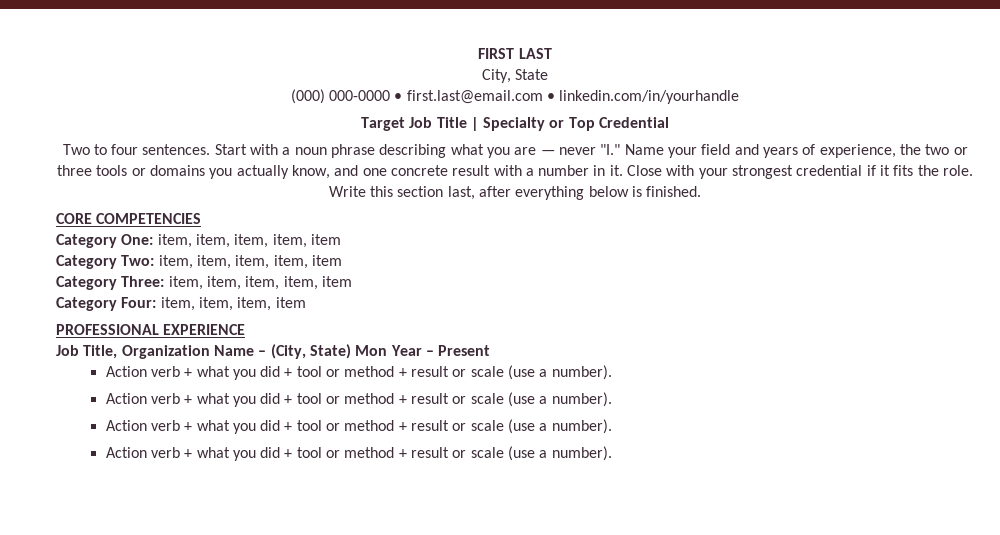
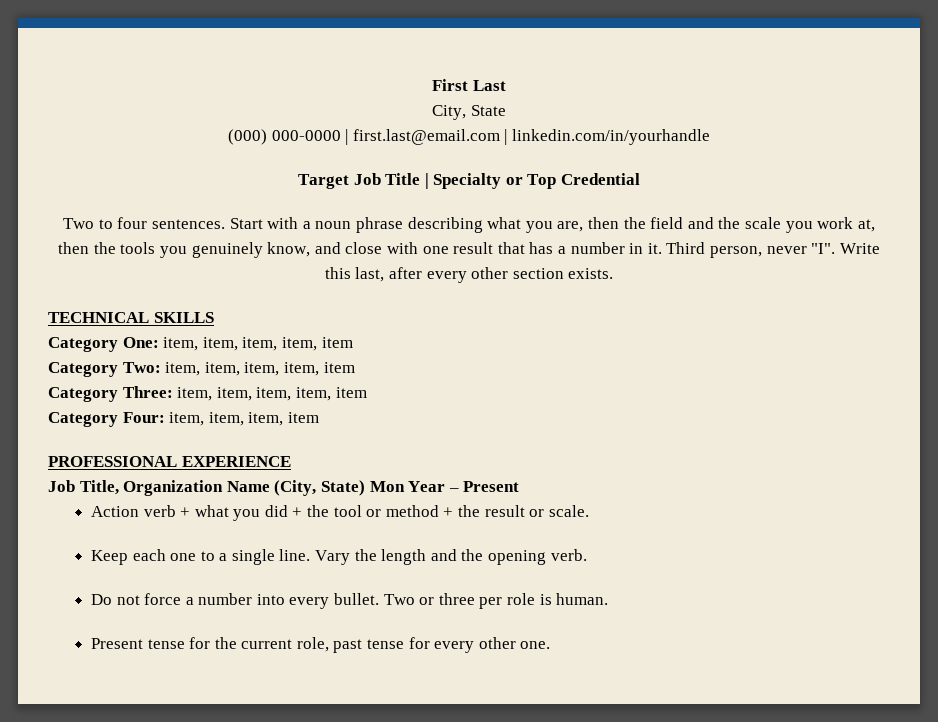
- FIRST LAST
+ First Last
- (000) 000-0000 • first.last@email.com • linkedin.com/in/yourhandle
+ (000) 000-0000 | first.last@email.com | linkedin.com/in/yourhandle
- Start with a noun phrase describing what you are — never "I." Name your field and years of experience, the two or three tools or domains you actually know, and one concrete result with a number in it. Close with your strongest credential if it fits the role. Write this section last, after everything below is finished.
- CORE COMPETENCIES
+ Start with a noun phrase describing what you are, then the field and the scale you work at, then the tools you genuinely know, and close with one result that has a number in it. Third person, never "I". Write this last, after every other section exists.
+ TECHNICAL SKILLS
- Job Title, Organization Name – (City, State) Mon Year – Present
- Action verb + what you did + tool or method + result or scale (use a number).
- Action verb + what you did + tool or method + result or scale (use a number).
- Action verb + what you did + tool or method + result or scale (use a number).
- Action verb + what you did + tool or method + result or scale (use a number).
+ Job Title, Organization Name (City, State) Mon Year – Present
+ Action verb + what you did + the tool or method + the result or scale.
+ Keep each one to a single line. Vary the length and the opening verb.
+ Do not force a number into every bullet. Two or three per role is human.
+ Present tense for the current role, past tense for every other one.

